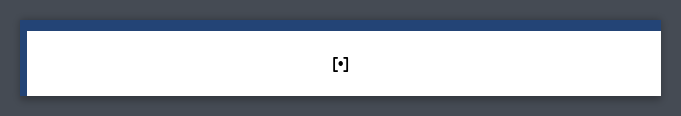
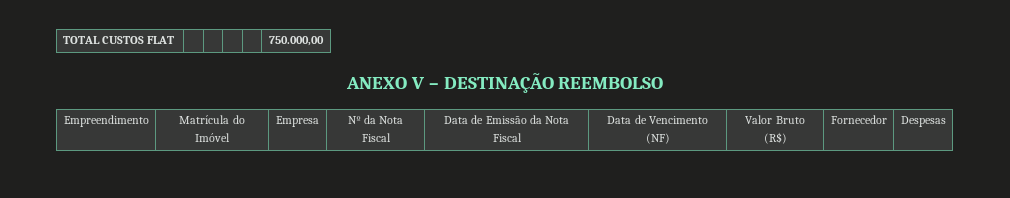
- [•]
+ TOTAL CUSTOS FLAT | | | | | 750.000,00
+ ANEXO V – DESTINAÇÃO REEMBOLSO
+ Empreendimento | Matrícula do Imóvel | Empresa | Nº da Nota Fiscal | Data de Emissão da Nota Fiscal | Data de Vencimento (NF) | Valor Bruto (R$) | Fornecedor | Despesas

